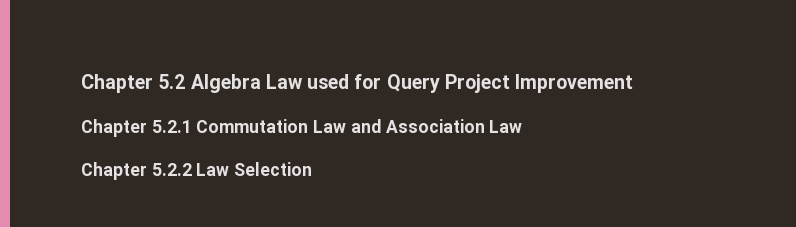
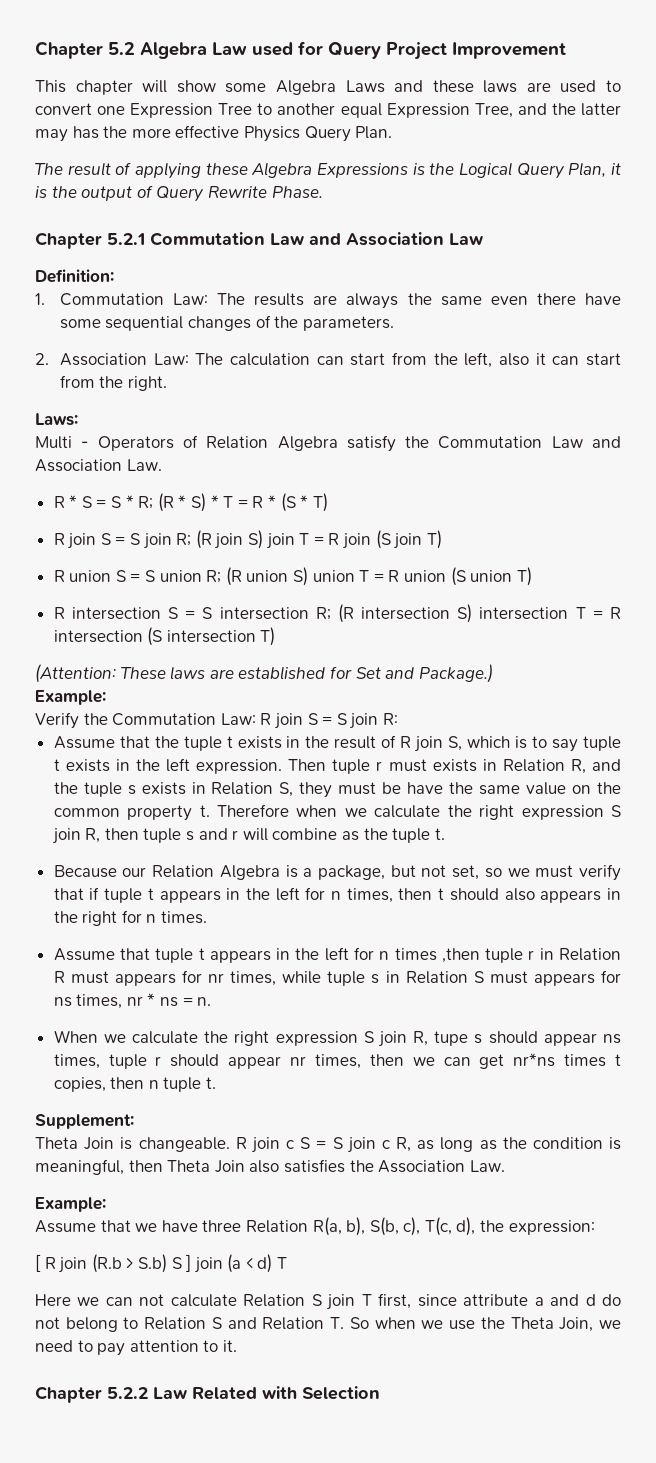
+ This chapter will show some Algebra Laws and these laws are used to convert one Expression Tree to another equal Expression Tree, and the latter may has the more effective Physics Query Plan.
+ The result of applying these Algebra Expressions is the Logical Query Plan, it is the output of Query Rewrite Phase.
+ Definition:
+ 1. Commutation Law: The results are always the same even there have some sequential changes of the parameters.
+ 2. Association Law: The calculation can start from the left, also it can start from the right.
+ Laws:
+ Multi - Operators of Relation Algebra satisfy the Commutation Law and Association Law.
+ R * S = S * R; (R * S) * T = R * (S * T)
+ R join S = S join R; (R join S) join T = R join (S join T)
+ R union S = S union R; (R union S) union T = R union (S union T)
+ R intersection S = S intersection R; (R intersection S) intersection T = R intersection (S intersection T)
+ (Attention: These laws are established for Set and Package.)
+ Example:
+ Verify the Commutation Law: R join S = S join R:
+ Assume that the tuple t exists in the result of R join S, which is to say tuple t exists in the left expression. Then tuple r must exists in Relation R, and the tuple s exists in Relation S, they must be have the same value on the common property t. Therefore when we calculate the right expression S join R, then tuple s and r will combine as the tuple t.
+ Because our Relation Algebra is a package, but not set, so we must verify that if tuple t appears in the left for n times, then t should also appears in the right for n times.
+ Assume that tuple t appears in the left for n times ,then tuple r in Relation R must appears for nr times, while tuple s in Relation S must appears for ns times, nr * ns = n.
+ When we calculate the right expression S join R, tupe s should appear ns times, tuple r should appear nr times, then we can get nr*ns times t copies, then n tuple t.
+ Supplement:
+ Theta Join is changeable. R join c S = S join c R, as long as the condition is meaningful, then Theta Join also satisfies the Association Law.
+ Example:
+ Assume that we have three Relation R(a, b), S(b, c), T(c, d), the expression:
+ [ R join (R.b > S.b) S ] join (a < d) T
+ Here we can not calculate Relation S join T first, since attribute a and d do not belong to Relation S and Relation T. So when we use the Theta Join, we need to pay attention to it.
- Chapter 5.2.2 Law Selection
+ Chapter 5.2.2 Law Related with Selection

